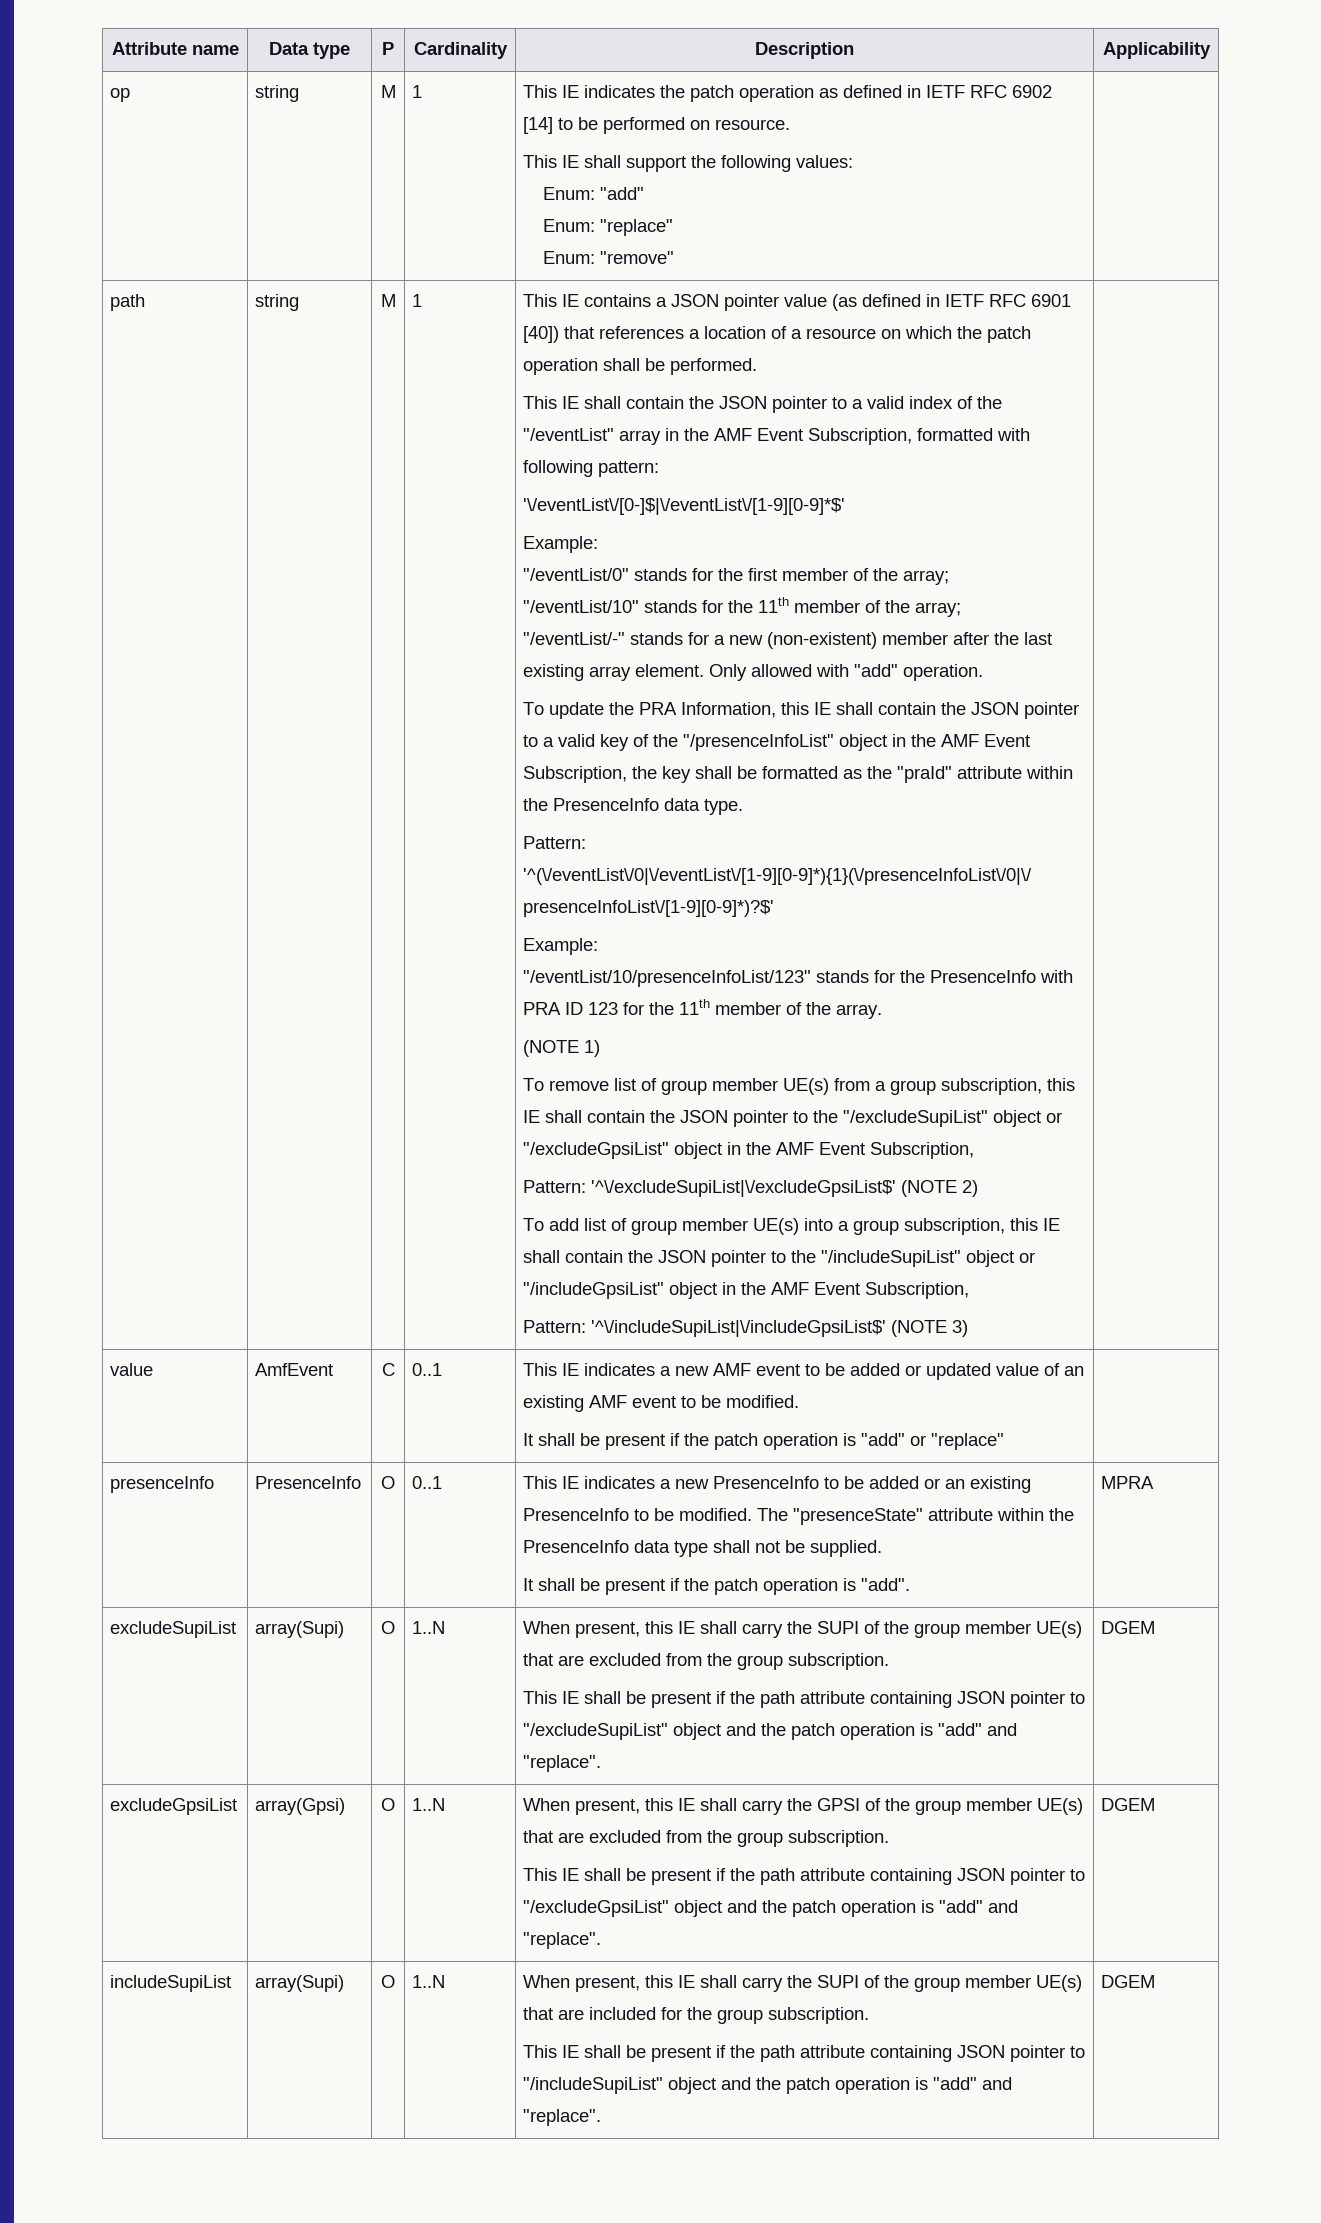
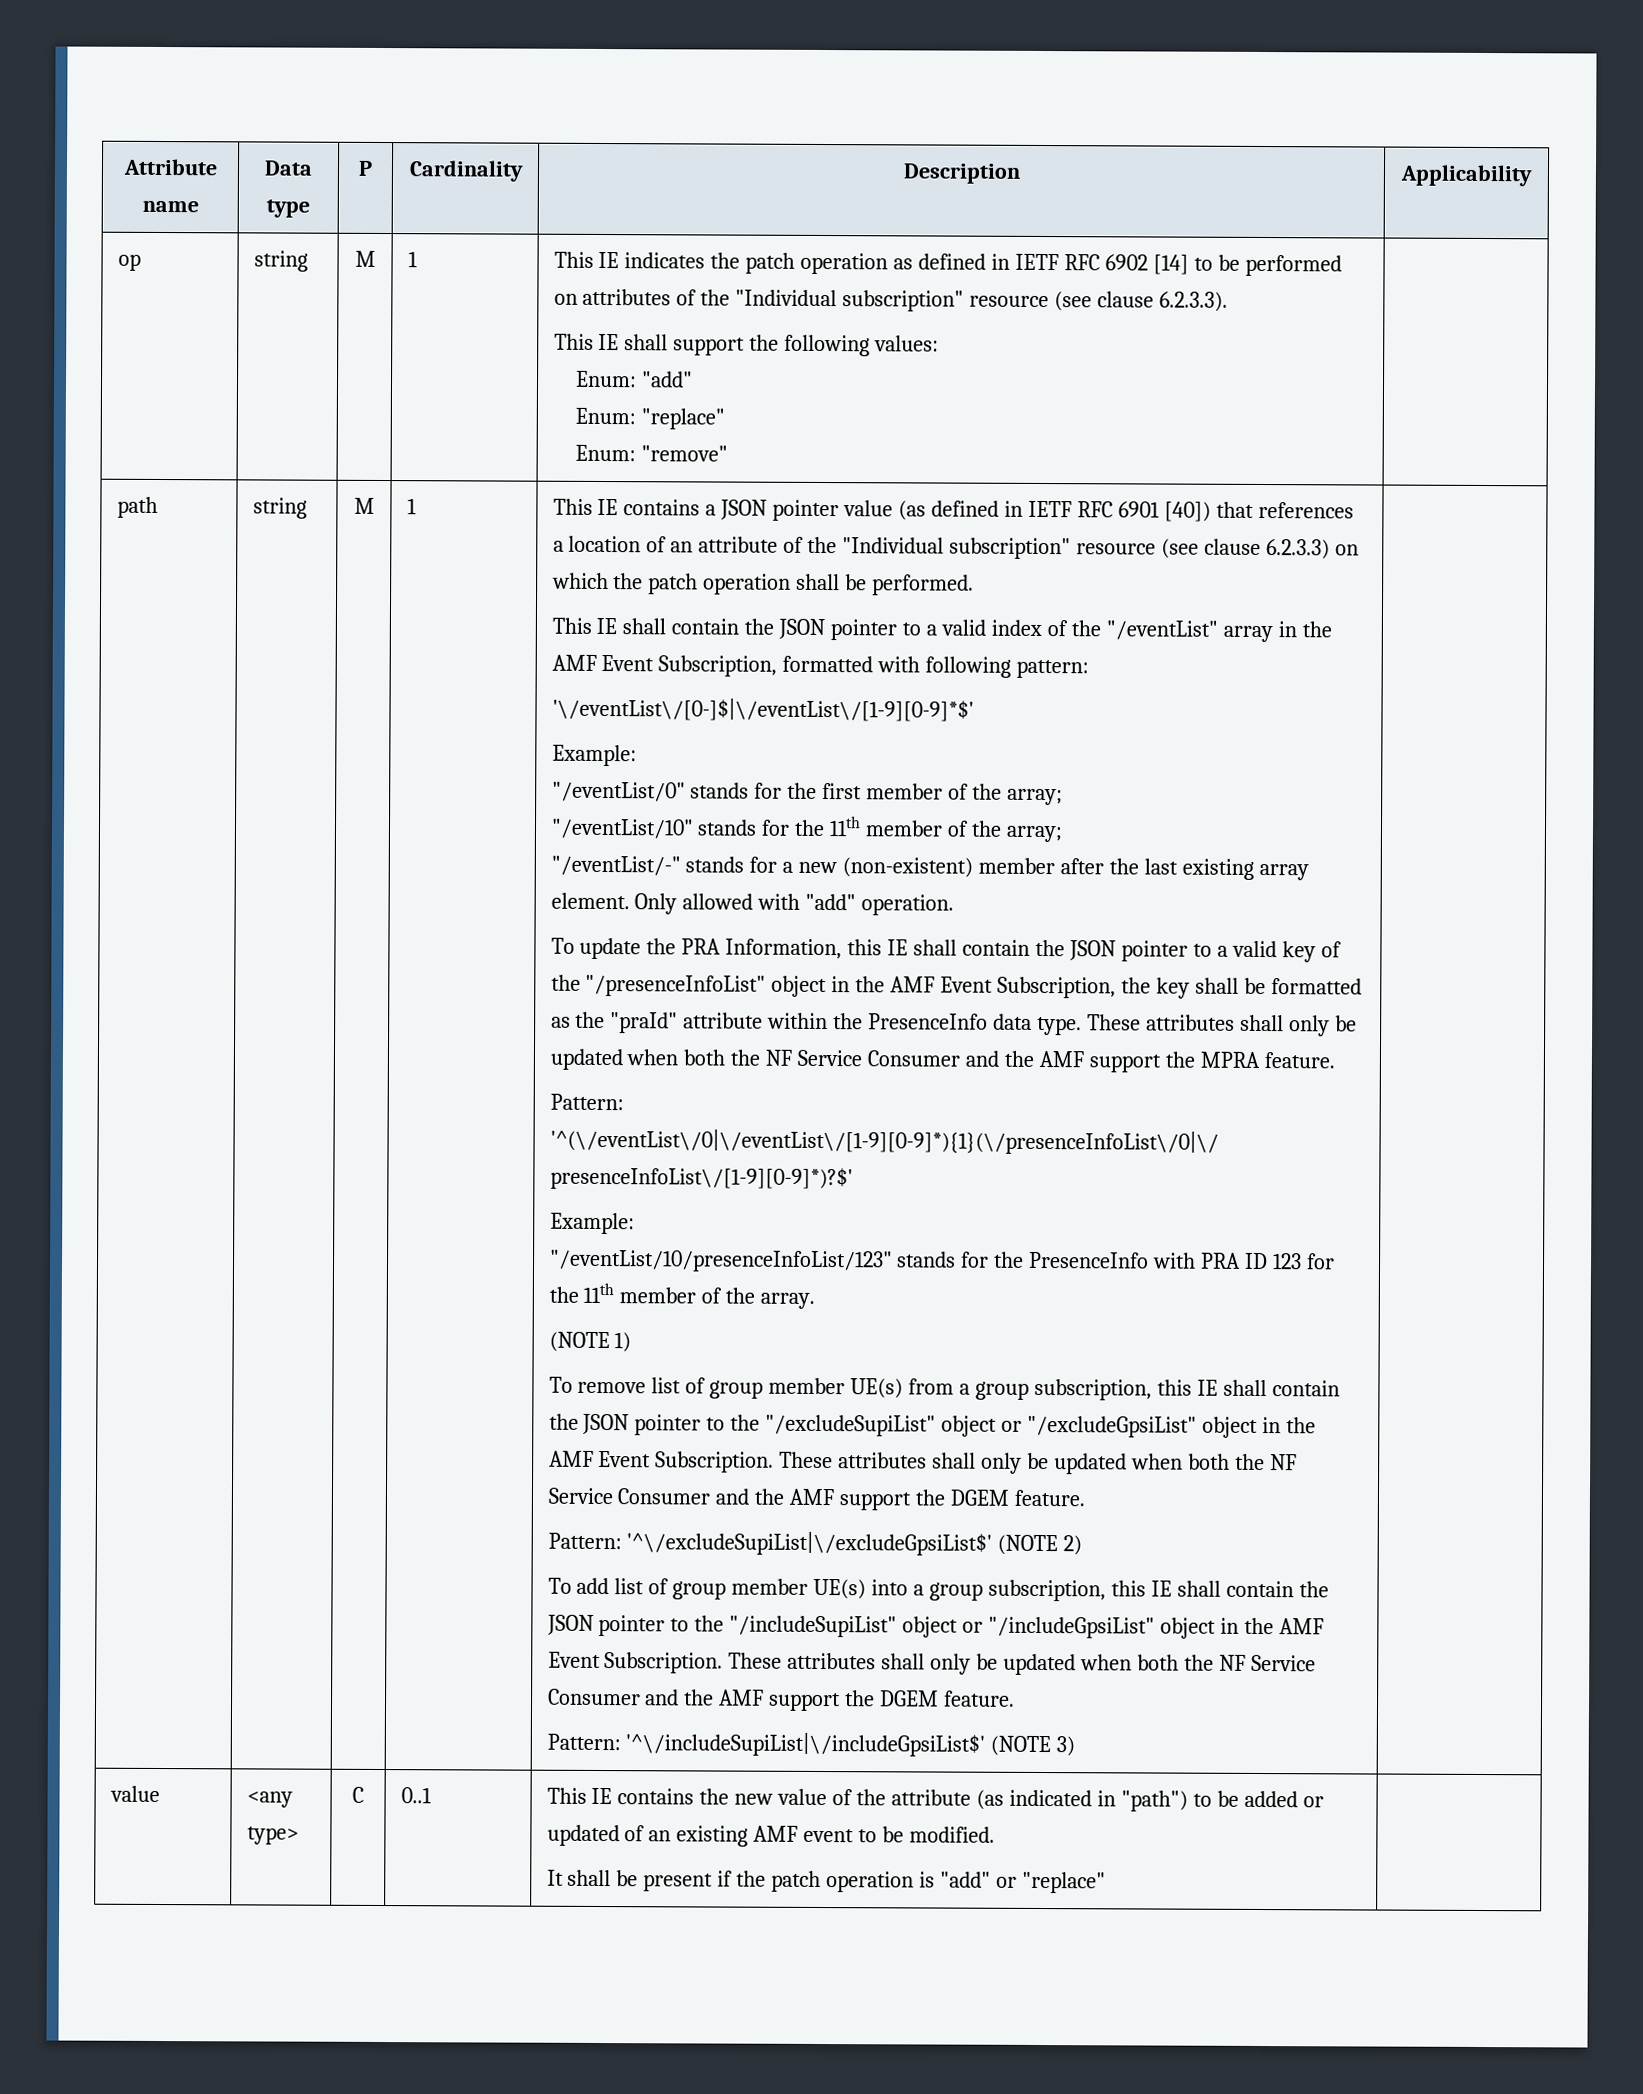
- This IE indicates the patch operation as defined in IETF RFC 6902 [14] to be performed on resource.
+ This IE indicates the patch operation as defined in IETF RFC 6902 [14] to be performed on attributes of the "Individual subscription" resource (see clause 6.2.3.3).
- This IE contains a JSON pointer value (as defined in IETF RFC 6901 [40]) that references a location of a resource on which the patch operation shall be performed.
+ This IE contains a JSON pointer value (as defined in IETF RFC 6901 [40]) that references a location of an attribute of the "Individual subscription" resource (see clause 6.2.3.3) on which the patch operation shall be performed.
+ These attributes shall only be updated when both the NF Service Consumer and the AMF support the MPRA feature.
- To remove list of group member UE(s) from a group subscription, this IE shall contain the JSON pointer to the "/excludeSupiList" object or "/excludeGpsiList" object in the AMF Event Subscription,
+ To remove list of group member UE(s) from a group subscription, this IE shall contain the JSON pointer to the "/excludeSupiList" object or "/excludeGpsiList" object in the AMF Event Subscription. These attributes shall only be updated when both the NF Service Consumer and the AMF support the DGEM feature.
- To add list of group member UE(s) into a group subscription, this IE shall contain the JSON pointer to the "/includeSupiList" object or "/includeGpsiList" object in the AMF Event Subscription,
+ To add list of group member UE(s) into a group subscription, this IE shall contain the JSON pointer to the "/includeSupiList" object or "/includeGpsiList" object in the AMF Event Subscription. These attributes shall only be updated when both the NF Service Consumer and the AMF support the DGEM feature.
- AmfEvent
+ <any type>
- This IE indicates a new AMF event to be added or updated value of an existing AMF event to be modified.
+ This IE contains the new value of the attribute (as indicated in "path") to be added or updated of an existing AMF event to be modified.
- presenceInfo | PresenceInfo | O | 0..1 | This IE indicates a new PresenceInfo to be added or an existing PresenceInfo to be modified. The "presenceState" attribute within the PresenceInfo data type shall not be supplied.
- It shall be present if the patch operation is "add". | MPRA
- excludeSupiList | array(Supi) | O | 1..N | When present, this IE shall carry the SUPI of the group member UE(s) that are excluded from the group subscription.
- This IE shall be present if the path attribute containing JSON pointer to "/excludeSupiList" object and the patch operation is "add" and "replace". | DGEM
- excludeGpsiList | array(Gpsi) | O | 1..N | When present, this IE shall carry the GPSI of the group member UE(s) that are excluded from the group subscription.
- This IE shall be present if the path attribute containing JSON pointer to "/excludeGpsiList" object and the patch operation is "add" and "replace". | DGEM
- includeSupiList | array(Supi) | O | 1..N | When present, this IE shall carry the SUPI of the group member UE(s) that are included for the group subscription.
- This IE shall be present if the path attribute containing JSON pointer to "/includeSupiList" object and the patch operation is "add" and "replace". | DGEM

